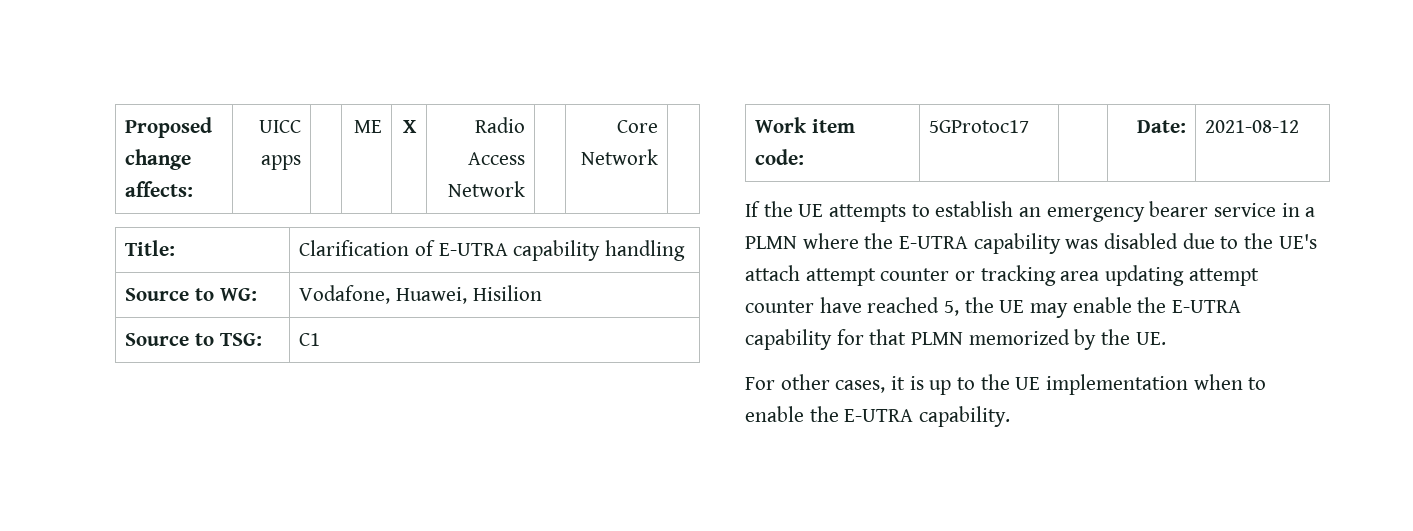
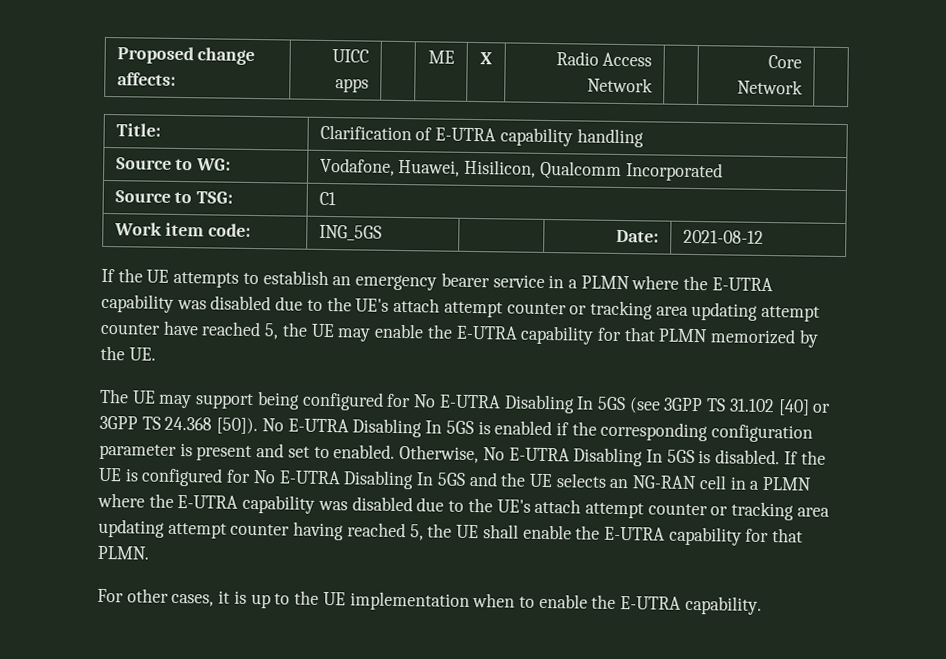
- Source to WG: | Vodafone, Huawei, Hisilion
+ Source to WG: | Vodafone, Huawei, Hisilicon, Qualcomm Incorporated
- Work item code: | 5GProtoc17 | | Date: | 2021-08-12
+ Work item code: | ING_5GS | | Date: | 2021-08-12
+ The UE may support being configured for No E-UTRA Disabling In 5GS (see 3GPP TS 31.102 [40] or 3GPP TS 24.368 [50]). No E-UTRA Disabling In 5GS is enabled if the corresponding configuration parameter is present and set to enabled. Otherwise, No E-UTRA Disabling In 5GS is disabled. If the UE is configured for No E-UTRA Disabling In 5GS and the UE selects an NG-RAN cell in a PLMN where the E-UTRA capability was disabled due to the UE's attach attempt counter or tracking area updating attempt counter having reached 5, the UE shall enable the E-UTRA capability for that PLMN.

